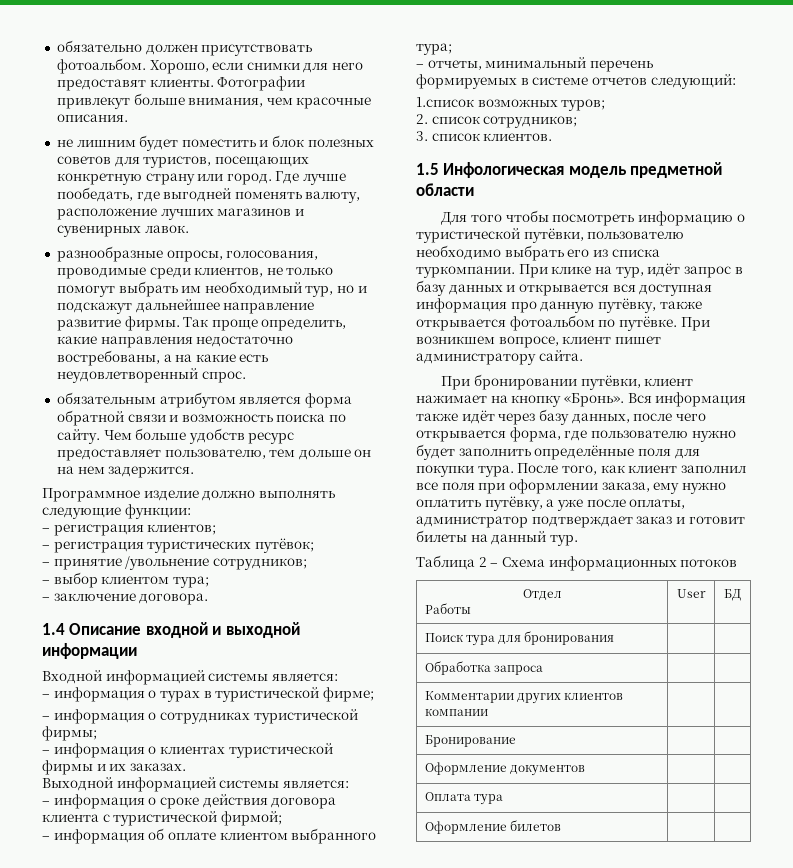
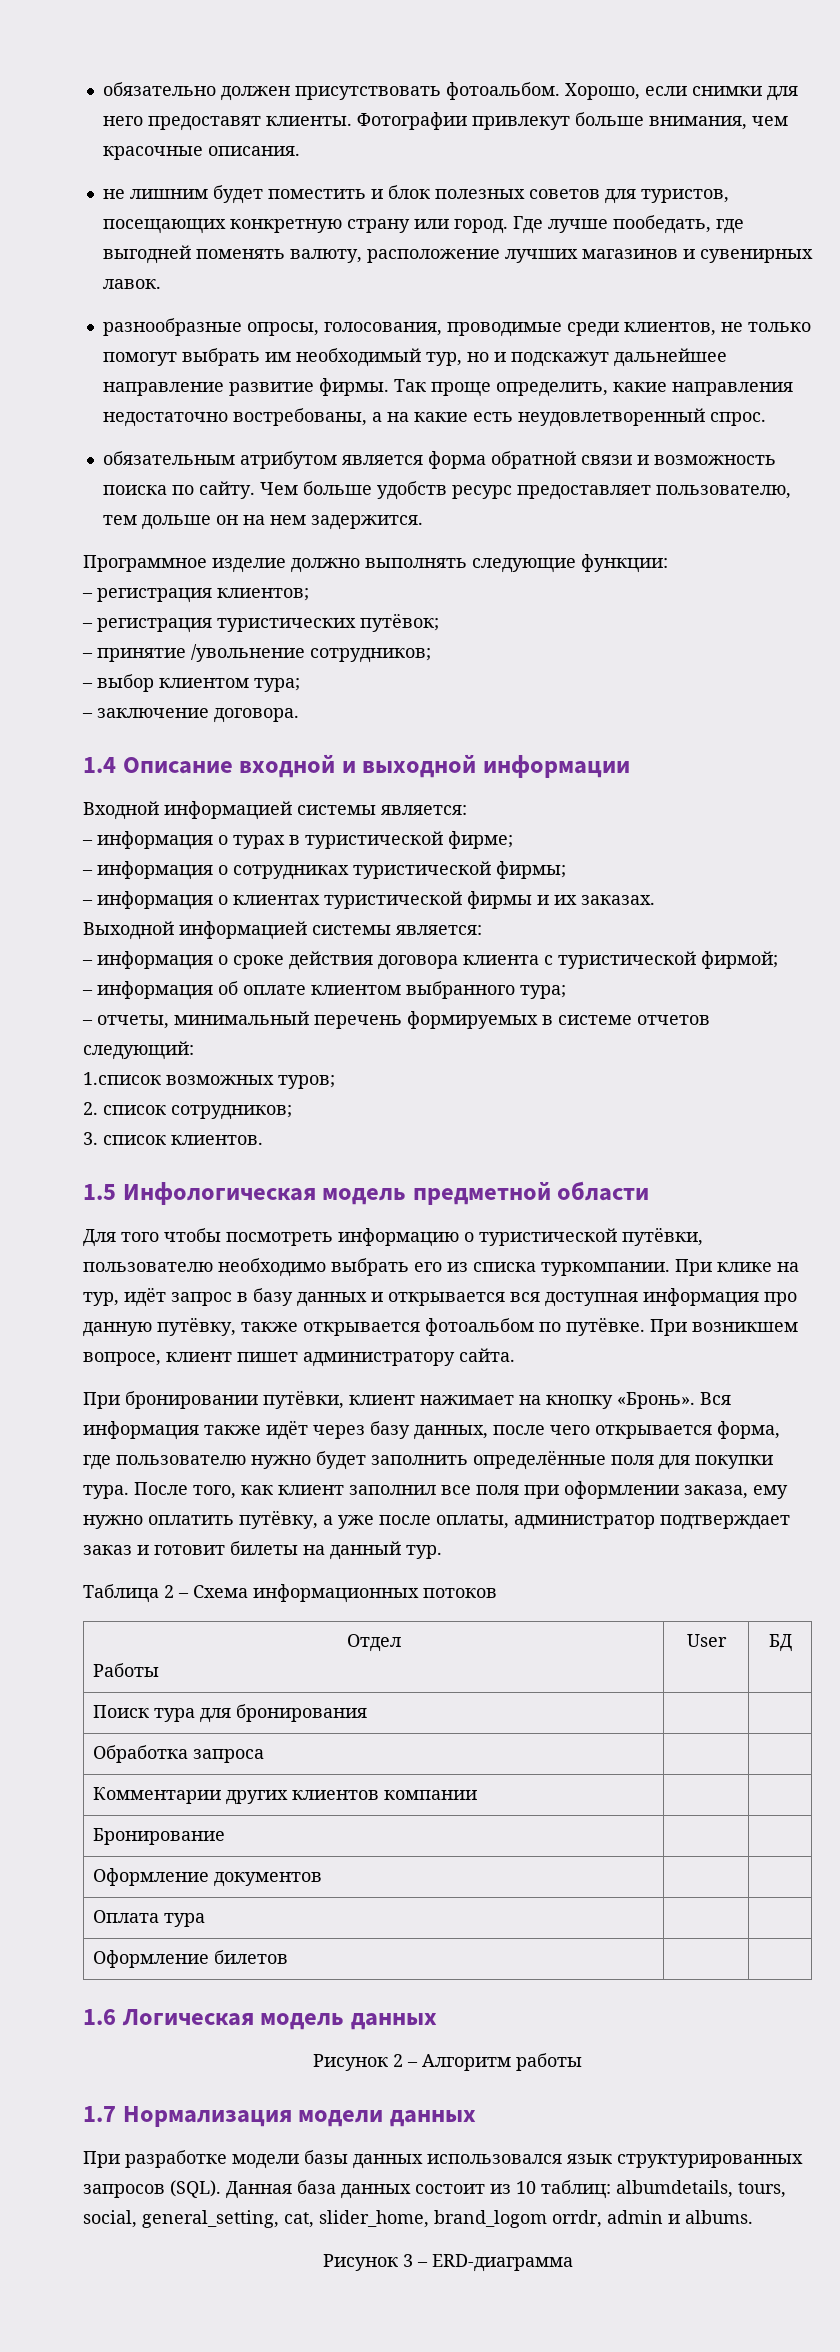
+ 1.6 Логическая модель данных
+ Рисунок 2 – Алгоритм работы
+ 1.7 Нормализация модели данных
+ При разработке модели базы данных использовался язык структурированных запросов (SQL). Данная база данных состоит из 10 таблиц: albumdetails, tours, social, general_setting, cat, slider_home, brand_logom orrdr, admin и albums.
+ Рисунок 3 – ERD-диаграмма

